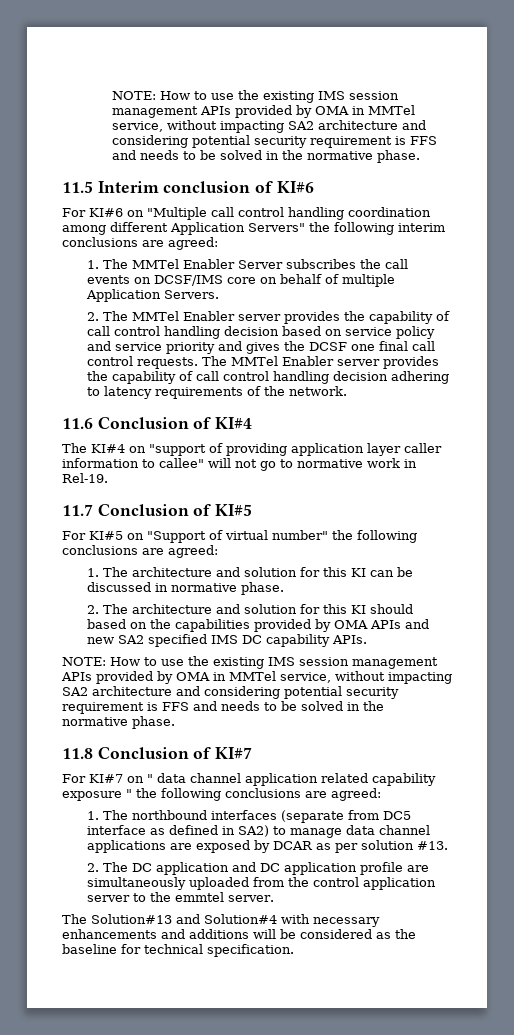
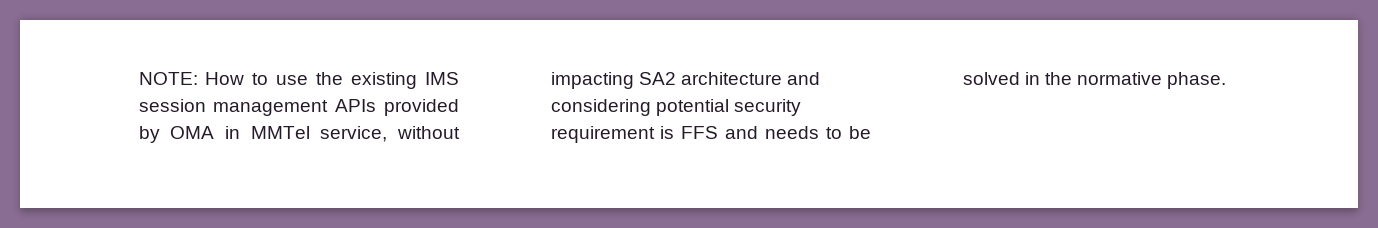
- 11.5 Interim conclusion of KI#6
- For KI#6 on "Multiple call control handling coordination among different Application Servers" the following interim conclusions are agreed:
- 1. The MMTel Enabler Server subscribes the call events on DCSF/IMS core on behalf of multiple Application Servers.
- 2. The MMTel Enabler server provides the capability of call control handling decision based on service policy and service priority and gives the DCSF one final call control requests. The MMTel Enabler server provides the capability of call control handling decision adhering to latency requirements of the network.
- 11.6 Conclusion of KI#4
- The KI#4 on "support of providing application layer caller information to callee" will not go to normative work in Rel-19.
- 11.7 Conclusion of KI#5
- For KI#5 on "Support of virtual number" the following conclusions are agreed:
- 1. The architecture and solution for this KI can be discussed in normative phase.
- 2. The architecture and solution for this KI should based on the capabilities provided by OMA APIs and new SA2 specified IMS DC capability APIs.
- NOTE: How to use the existing IMS session management APIs provided by OMA in MMTel service, without impacting SA2 architecture and considering potential security requirement is FFS and needs to be solved in the normative phase.
- 11.8 Conclusion of KI#7
- For KI#7 on " data channel application related capability exposure " the following conclusions are agreed:
- 1. The northbound interfaces (separate from DC5 interface as defined in SA2) to manage data channel applications are exposed by DCAR as per solution #13.
- 2. The DC application and DC application profile are simultaneously uploaded from the control application server to the emmtel server.
- The Solution#13 and Solution#4 with necessary enhancements and additions will be considered as the baseline for technical specification.

